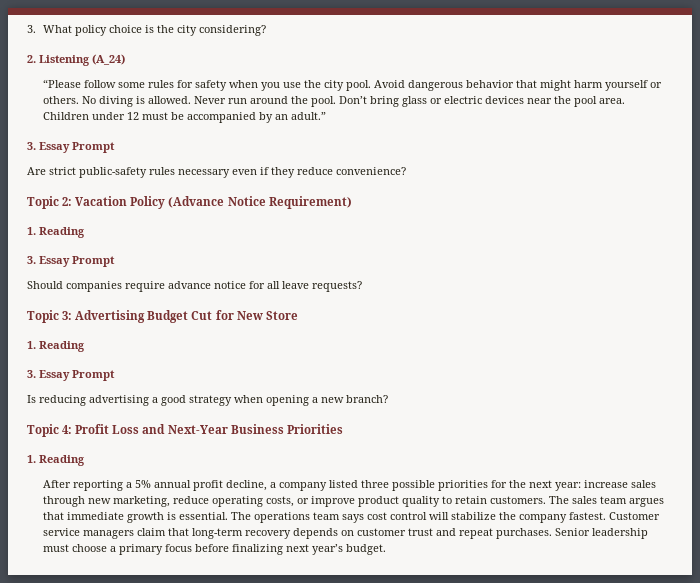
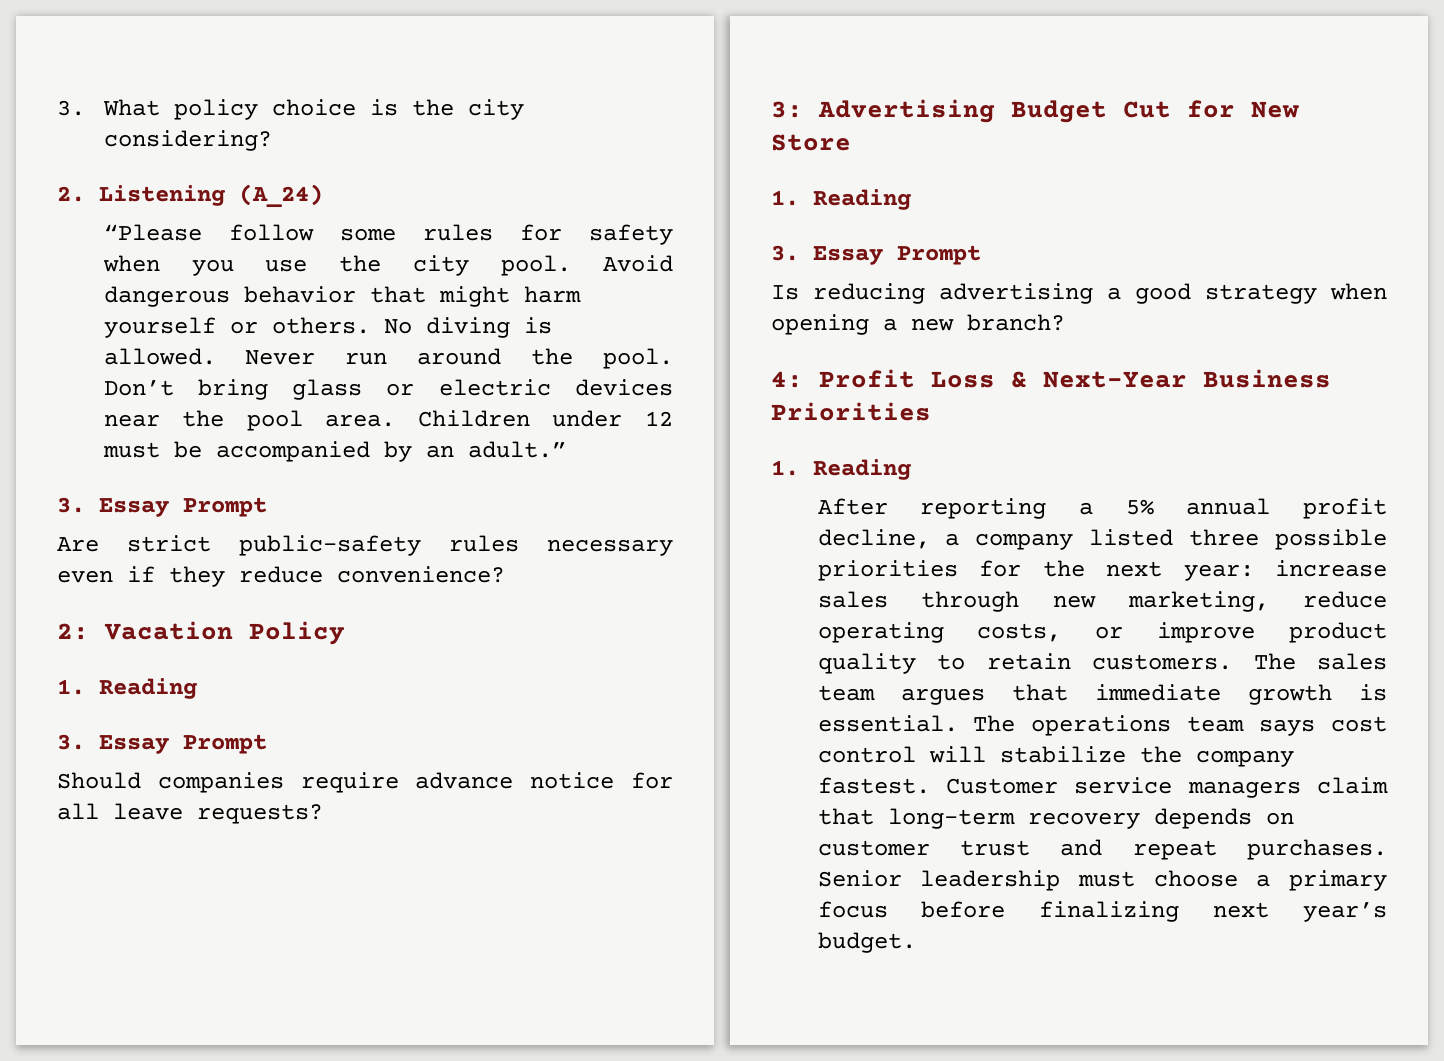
- Topic 2: Vacation Policy (Advance Notice Requirement)
+ 2: Vacation Policy
- Topic 3: Advertising Budget Cut for New Store
+ 3: Advertising Budget Cut for New Store
- Topic 4: Profit Loss and Next-Year Business Priorities
+ 4: Profit Loss & Next-Year Business Priorities

